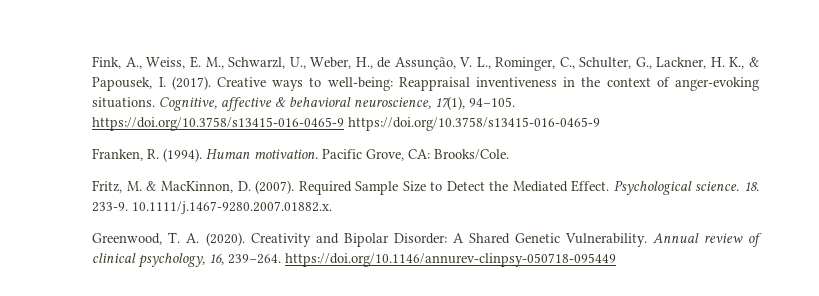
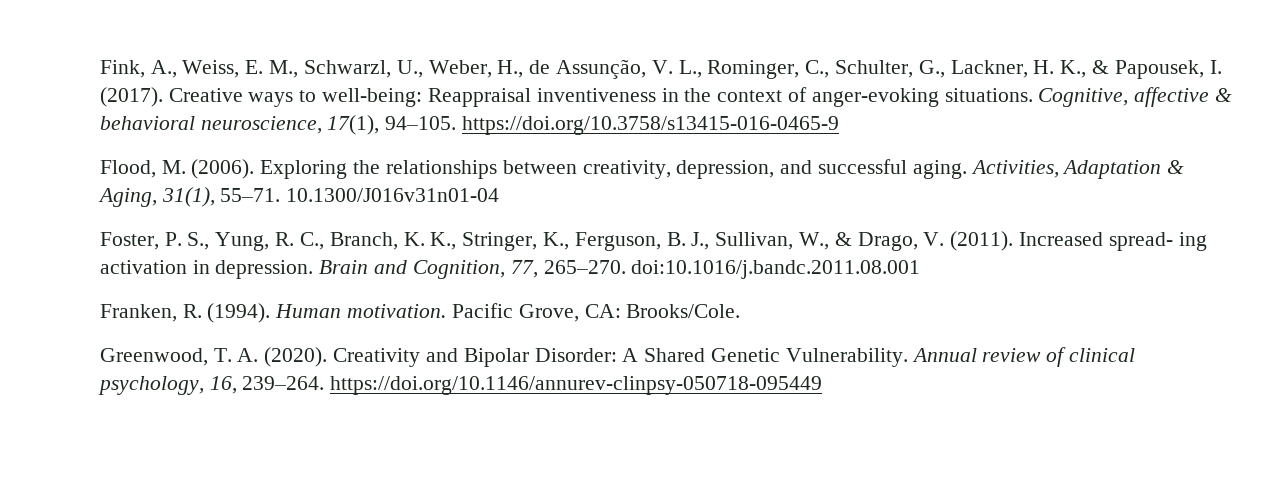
- Cognitive, affective & behavioral neuroscience, 17(1), 94–105. https://doi.org/10.3758/s13415-016-0465-9 https://doi.org/10.3758/s13415-016-0465-9
+ Cognitive, affective & behavioral neuroscience, 17(1), 94–105. https://doi.org/10.3758/s13415-016-0465-9
+ Flood, M. (2006). Exploring the relationships between creativity, depression, and successful aging. Activities, Adaptation & Aging, 31(1), 55–71. 10.1300/J016v31n01-04
+ Foster, P. S., Yung, R. C., Branch, K. K., Stringer, K., Ferguson, B. J., Sullivan, W., & Drago, V. (2011). Increased spread- ing activation in depression. Brain and Cognition, 77, 265–270. doi:10.1016/j.bandc.2011.08.001
- Fritz, M. & MacKinnon, D. (2007). Required Sample Size to Detect the Mediated Effect. Psychological science. 18. 233-9. 10.1111/j.1467-9280.2007.01882.x.

